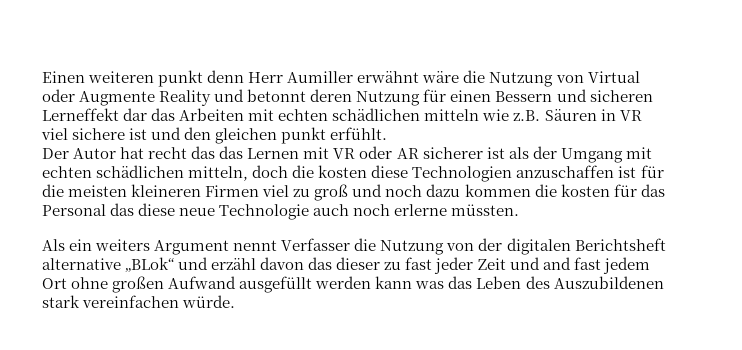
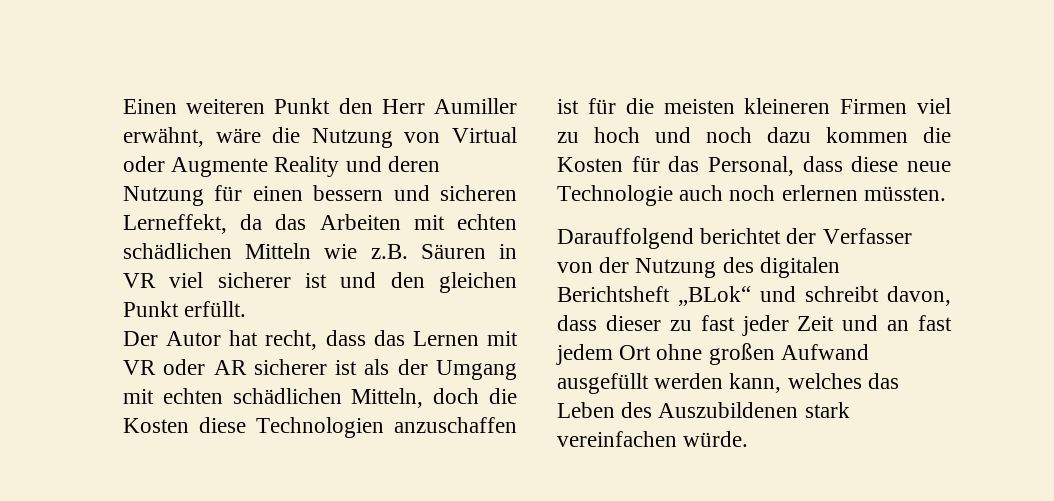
- Einen weiteren punkt denn Herr Aumiller erwähnt wäre die Nutzung von Virtual oder Augmente Reality und betonnt deren Nutzung für einen Bessern und sicheren Lerneffekt dar das Arbeiten mit echten schädlichen mitteln wie z.B. Säuren in VR viel sichere ist und den gleichen punkt erfühlt.
+ Einen weiteren Punkt den Herr Aumiller erwähnt, wäre die Nutzung von Virtual oder Augmente Reality und deren Nutzung für einen bessern und sicheren Lerneffekt, da das Arbeiten mit echten schädlichen Mitteln wie z.B. Säuren in VR viel sicherer ist und den gleichen Punkt erfüllt.
- Der Autor hat recht das das Lernen mit VR oder AR sicherer ist als der Umgang mit echten schädlichen mitteln, doch die kosten diese Technologien anzuschaffen ist für die meisten kleineren Firmen viel zu groß und noch dazu kommen die kosten für das Personal das diese neue Technologie auch noch erlerne müssten.
+ Der Autor hat recht, dass das Lernen mit VR oder AR sicherer ist als der Umgang mit echten schädlichen Mitteln, doch die Kosten diese Technologien anzuschaffen ist für die meisten kleineren Firmen viel zu hoch und noch dazu kommen die Kosten für das Personal, dass diese neue Technologie auch noch erlernen müssten.
- Als ein weiters Argument nennt Verfasser die Nutzung von der digitalen Berichtsheft alternative „BLok“ und erzähl davon das dieser zu fast jeder Zeit und and fast jedem Ort ohne großen Aufwand ausgefüllt werden kann was das Leben des Auszubildenen stark vereinfachen würde.
+ Darauffolgend berichtet der Verfasser von der Nutzung des digitalen Berichtsheft „BLok“ und schreibt davon, dass dieser zu fast jeder Zeit und an fast jedem Ort ohne großen Aufwand ausgefüllt werden kann, welches das Leben des Auszubildenen stark vereinfachen würde.

